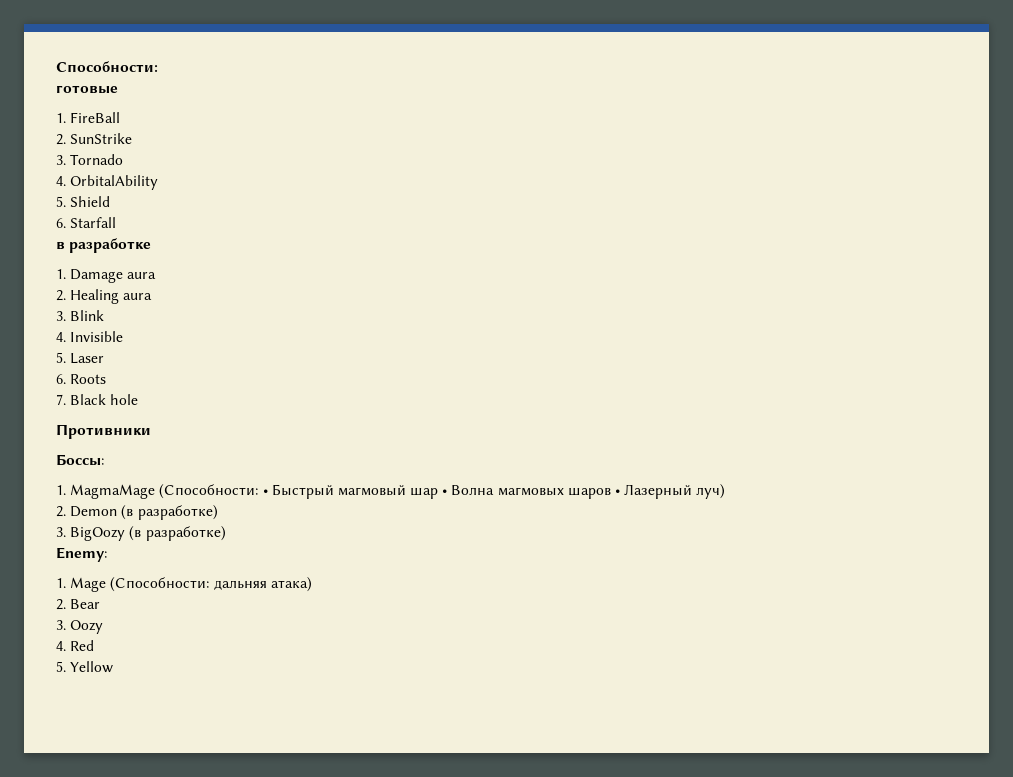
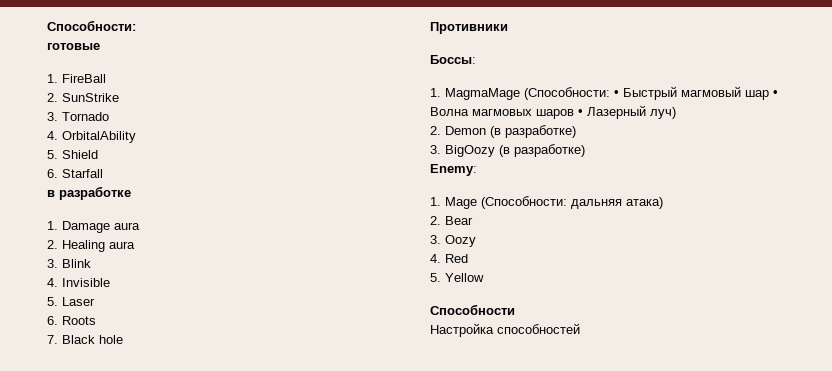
+ Способности
+ Настройка способностей

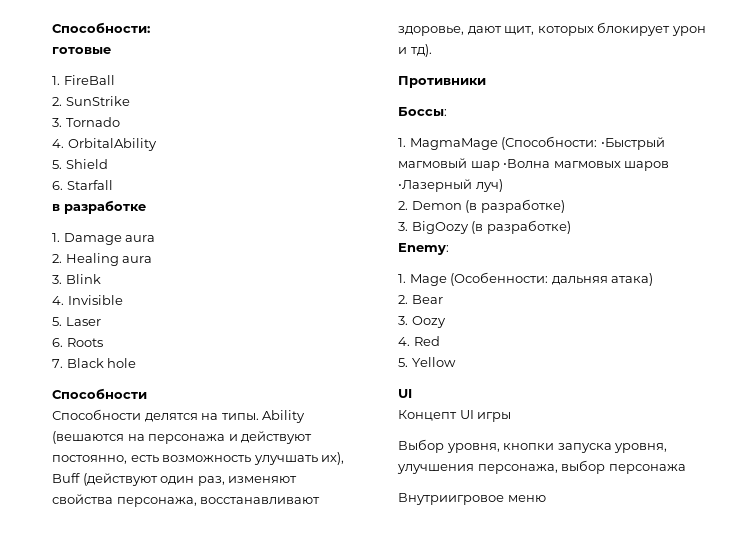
  7. Black hole
+ Способности
+ Способности делятся на типы. Ability (вешаются на персонажа и действуют постоянно, есть возможность улучшать их), Buff (действуют один раз, изменяют свойства персонажа, восстанавливают здоровье, дают щит, которых блокирует урон и тд).
- 1. MagmaMage (Способности: • Быстрый магмовый шар • Волна магмовых шаров • Лазерный луч)
+ 1. MagmaMage (Способности: •Быстрый магмовый шар •Волна магмовых шаров •Лазерный луч)
- 1. Mage (Способности: дальняя атака)
+ 1. Mage (Особенности: дальняя атака)
  5. Yellow
- Способности
- Настройка способностей
+ UI
+ Концепт UI игры
+ Выбор уровня, кнопки запуска уровня, улучшения персонажа, выбор персонажа
+ Внутриигровое меню

